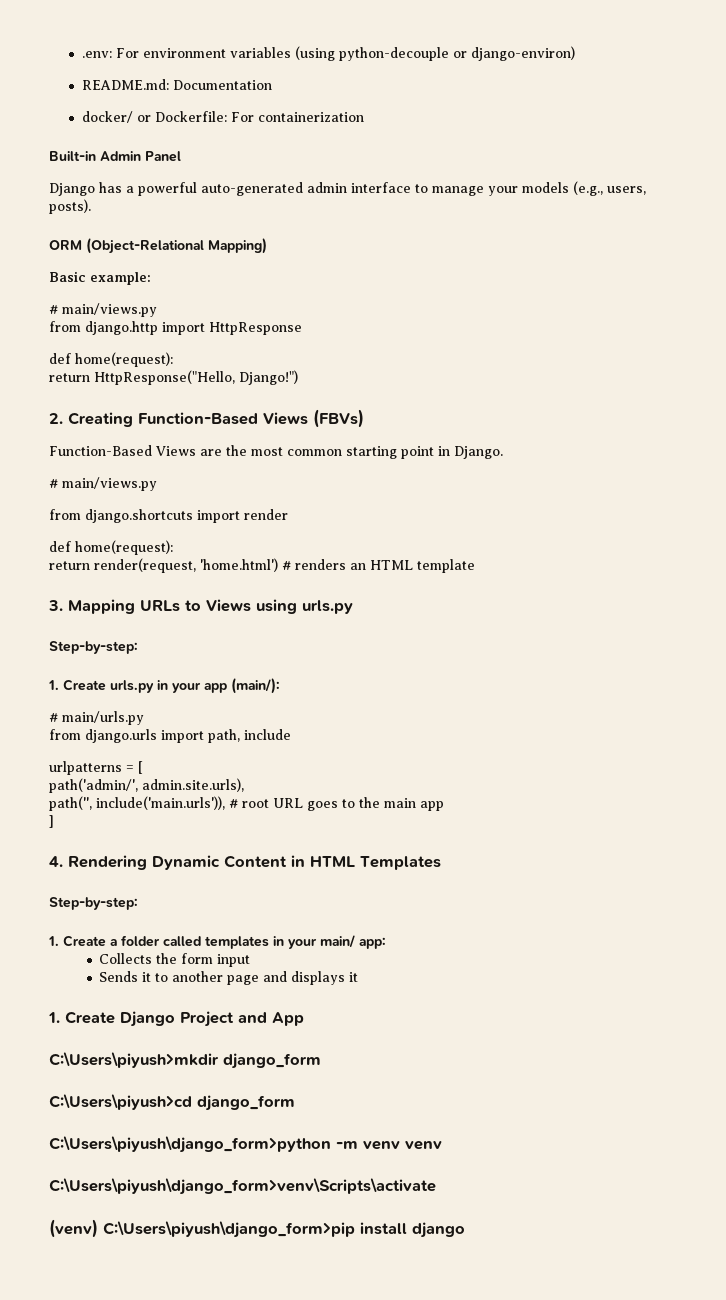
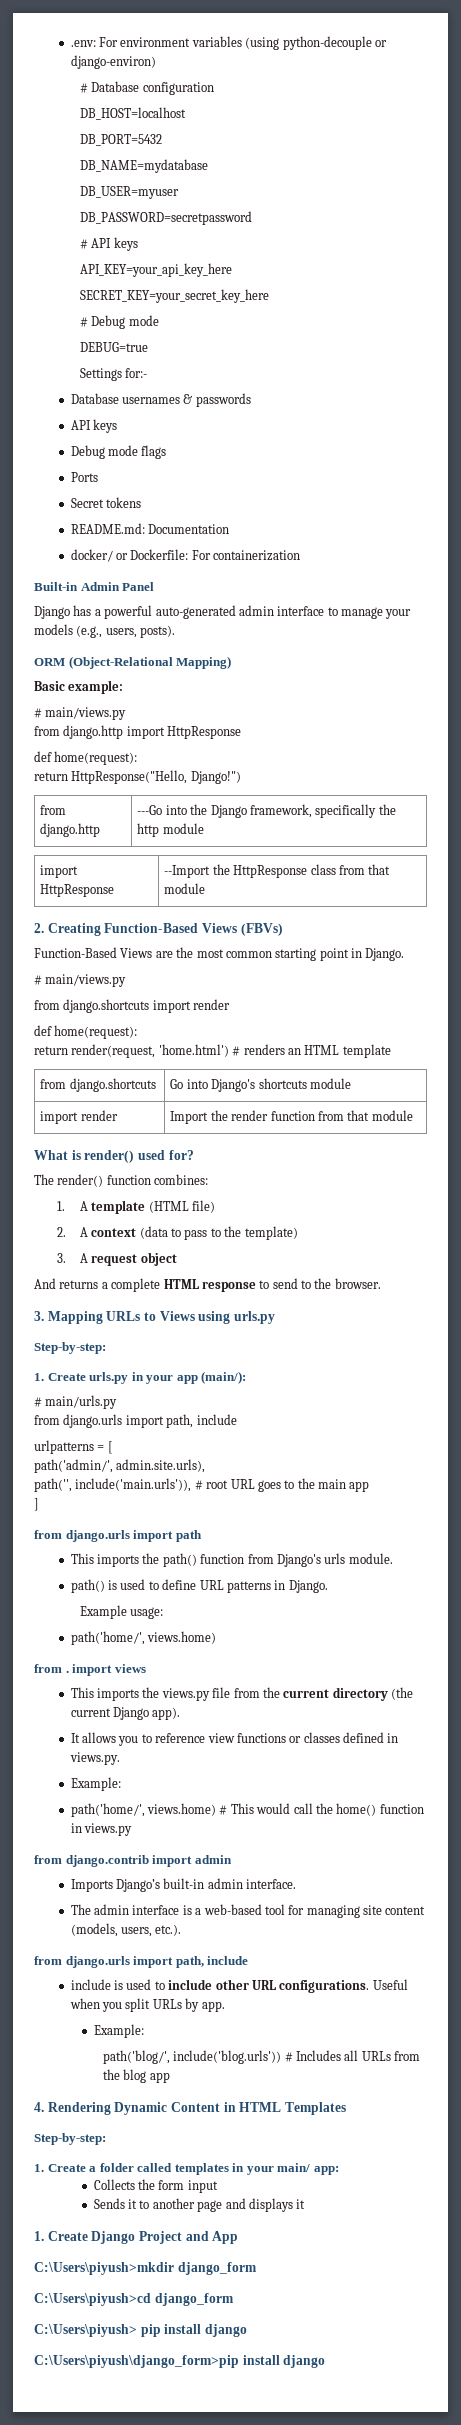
+ # Database configuration
+ DB_HOST=localhost
+ DB_PORT=5432
+ DB_NAME=mydatabase
+ DB_USER=myuser
+ DB_PASSWORD=secretpassword
+ # API keys
+ API_KEY=your_api_key_here
+ SECRET_KEY=your_secret_key_here
+ # Debug mode
+ DEBUG=true
+ Settings for:-
+ Database usernames & passwords
+ API keys
+ Debug mode flags
+ Ports
+ Secret tokens
+ from django.http | ---Go into the Django framework, specifically the http module
+ import HttpResponse | --Import the HttpResponse class from that module
+ from django.shortcuts | Go into Django's shortcuts module
+ import render | Import the render function from that module
+ What is render() used for?
+ The render() function combines:
+ 1. A template (HTML file)
+ 2. A context (data to pass to the template)
+ 3. A request object
+ And returns a complete HTML response to send to the browser.
+ from django.urls import path
+ This imports the path() function from Django's urls module.
+ path() is used to define URL patterns in Django.
+ Example usage:
+ path('home/', views.home)
+ from . import views
+ This imports the views.py file from the current directory (the current Django app).
+ It allows you to reference view functions or classes defined in views.py.
+ Example:
+ path('home/', views.home) # This would call the home() function in views.py
+ from django.contrib import admin
+ Imports Django’s built-in admin interface.
+ The admin interface is a web-based tool for managing site content (models, users, etc.).
+ from django.urls import path, include
+ include is used to include other URL configurations. Useful when you split URLs by app.
+ Example:
+ path('blog/', include('blog.urls')) # Includes all URLs from the blog app
- C:\Users\piyush\django_form>python -m venv venv
- C:\Users\piyush\django_form>venv\Scripts\activate
- (venv) C:\Users\piyush\django_form>pip install django
+ C:\Users\piyush> pip install django
+ C:\Users\piyush\django_form>pip install django

